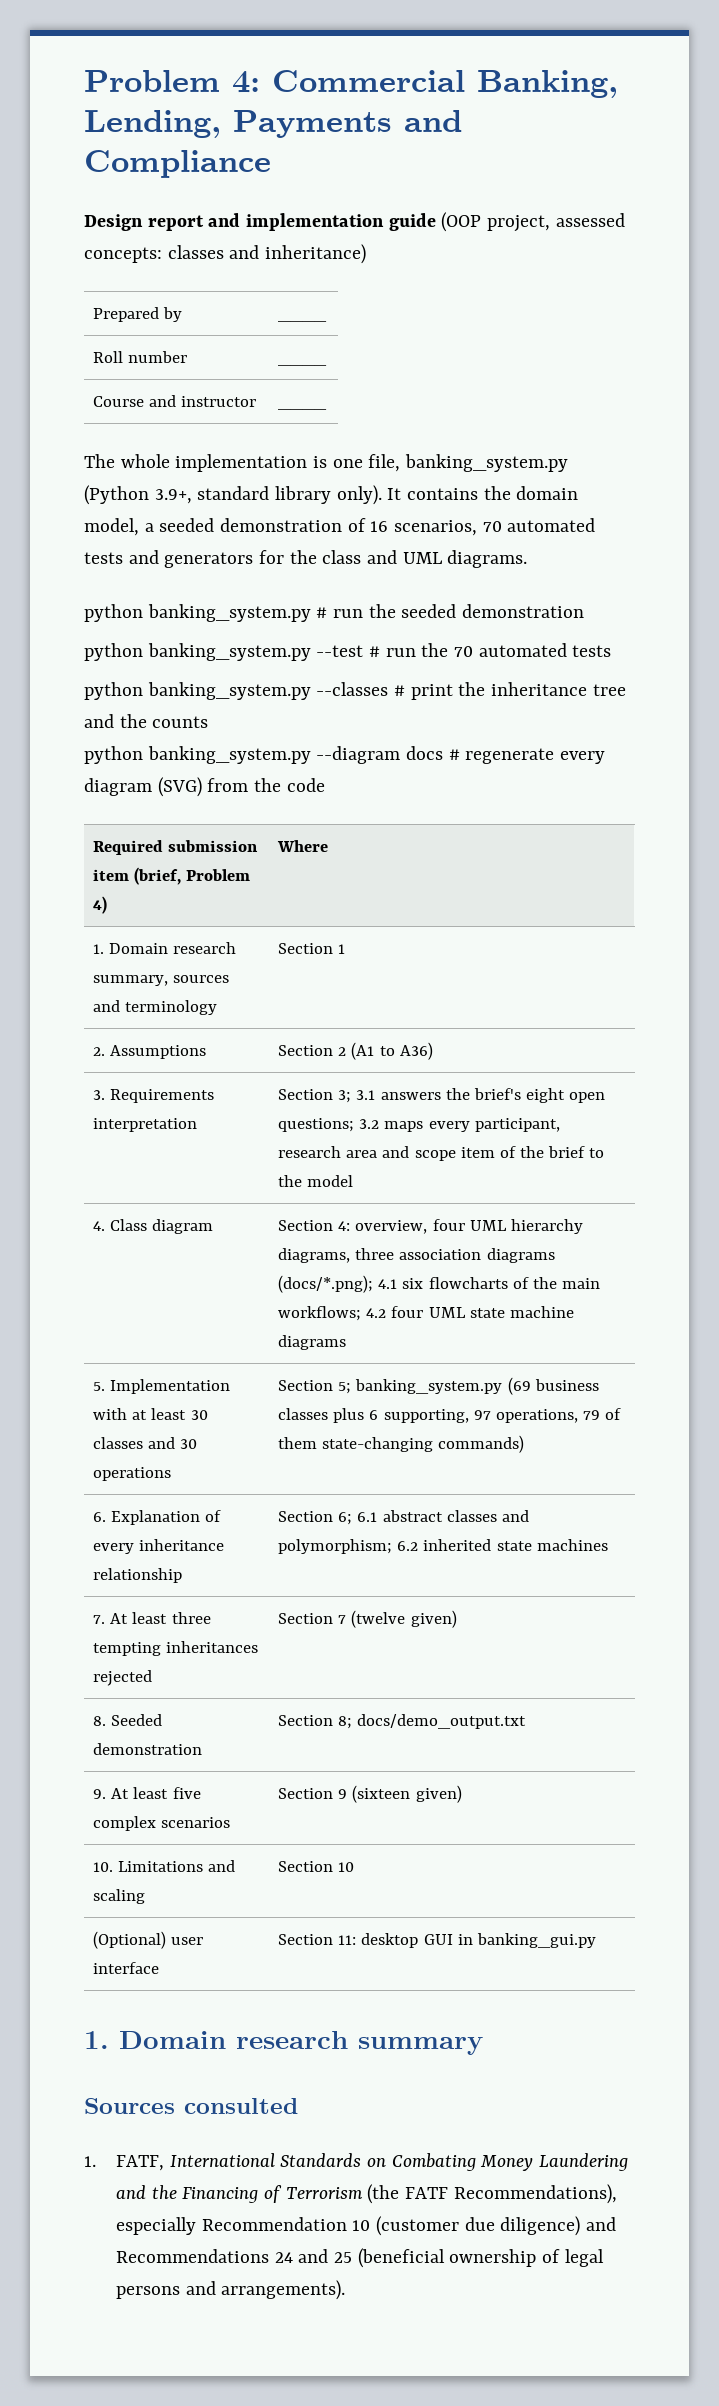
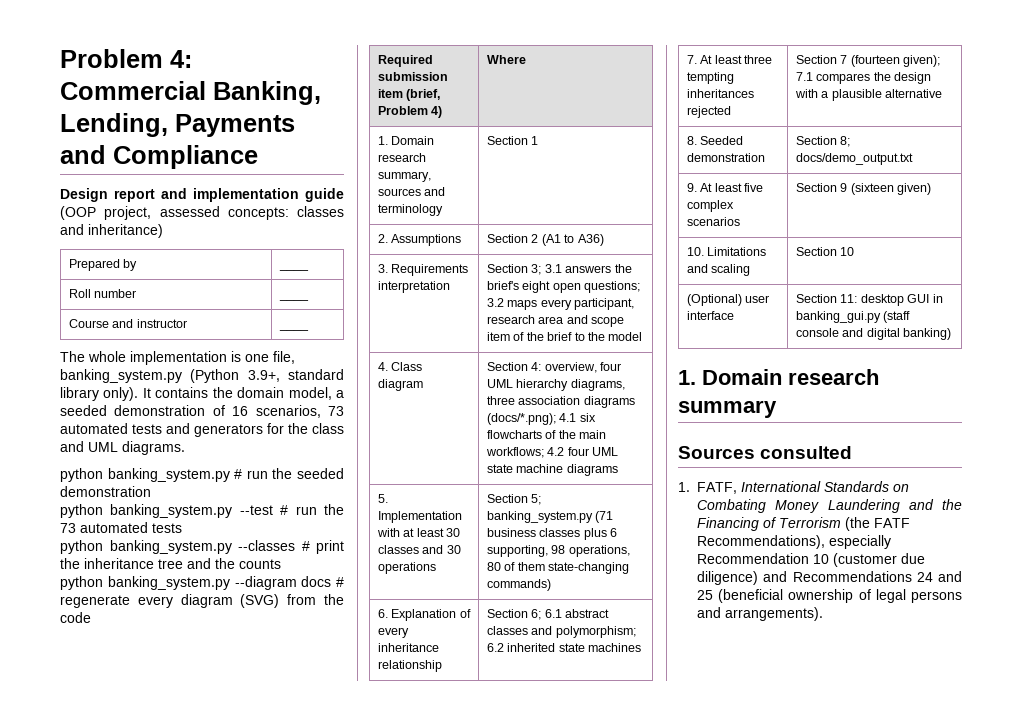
- It contains the domain model, a seeded demonstration of 16 scenarios, 70 automated tests and generators for the class and UML diagrams.
+ It contains the domain model, a seeded demonstration of 16 scenarios, 73 automated tests and generators for the class and UML diagrams.
- python banking_system.py --test # run the 70 automated tests
+ python banking_system.py --test # run the 73 automated tests
- 5. Implementation with at least 30 classes and 30 operations | Section 5; banking_system.py (69 business classes plus 6 supporting, 97 operations, 79 of them state-changing commands)
+ 5. Implementation with at least 30 classes and 30 operations | Section 5; banking_system.py (71 business classes plus 6 supporting, 98 operations, 80 of them state-changing commands)
- 7. At least three tempting inheritances rejected | Section 7 (twelve given)
+ 7. At least three tempting inheritances rejected | Section 7 (fourteen given); 7.1 compares the design with a plausible alternative
- (Optional) user interface | Section 11: desktop GUI in banking_gui.py
+ (Optional) user interface | Section 11: desktop GUI in banking_gui.py (staff console and digital banking)

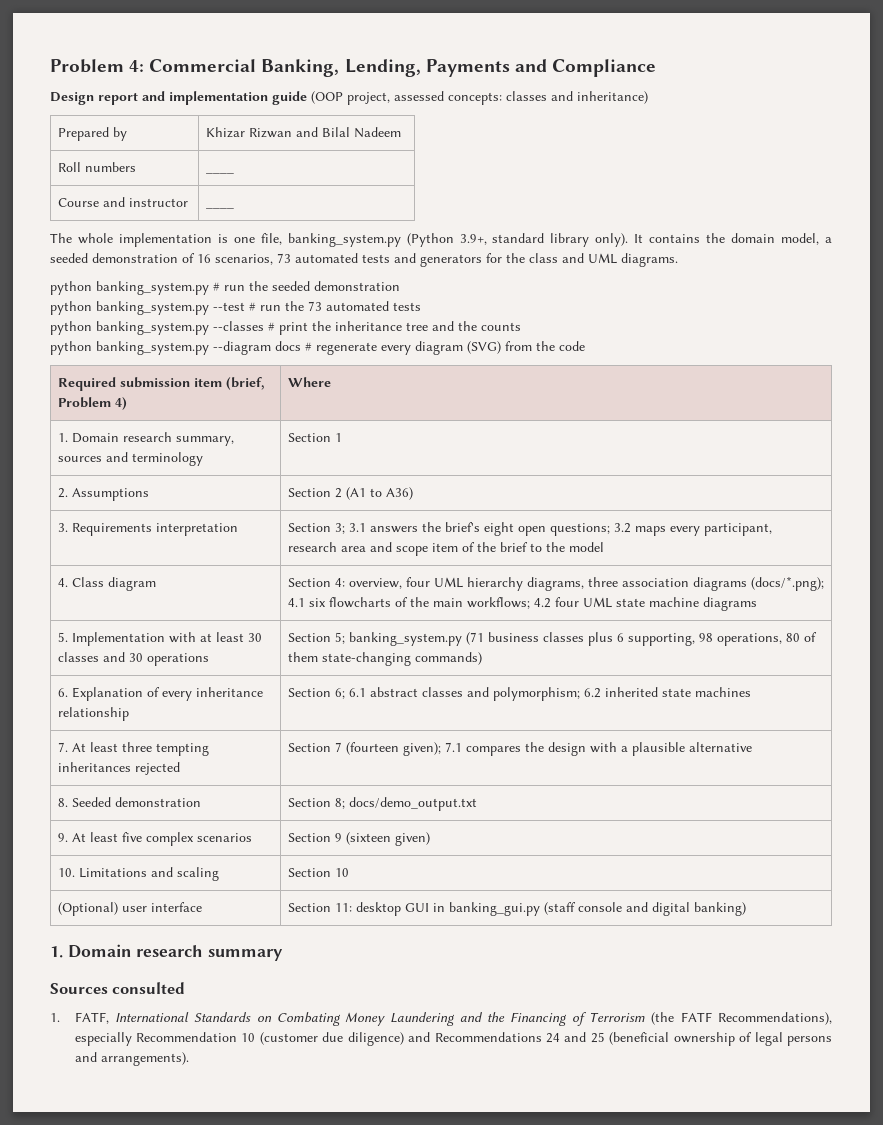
- Prepared by | ____
+ Prepared by | Khizar Rizwan and Bilal Nadeem
- Roll number | ____
+ Roll numbers | ____

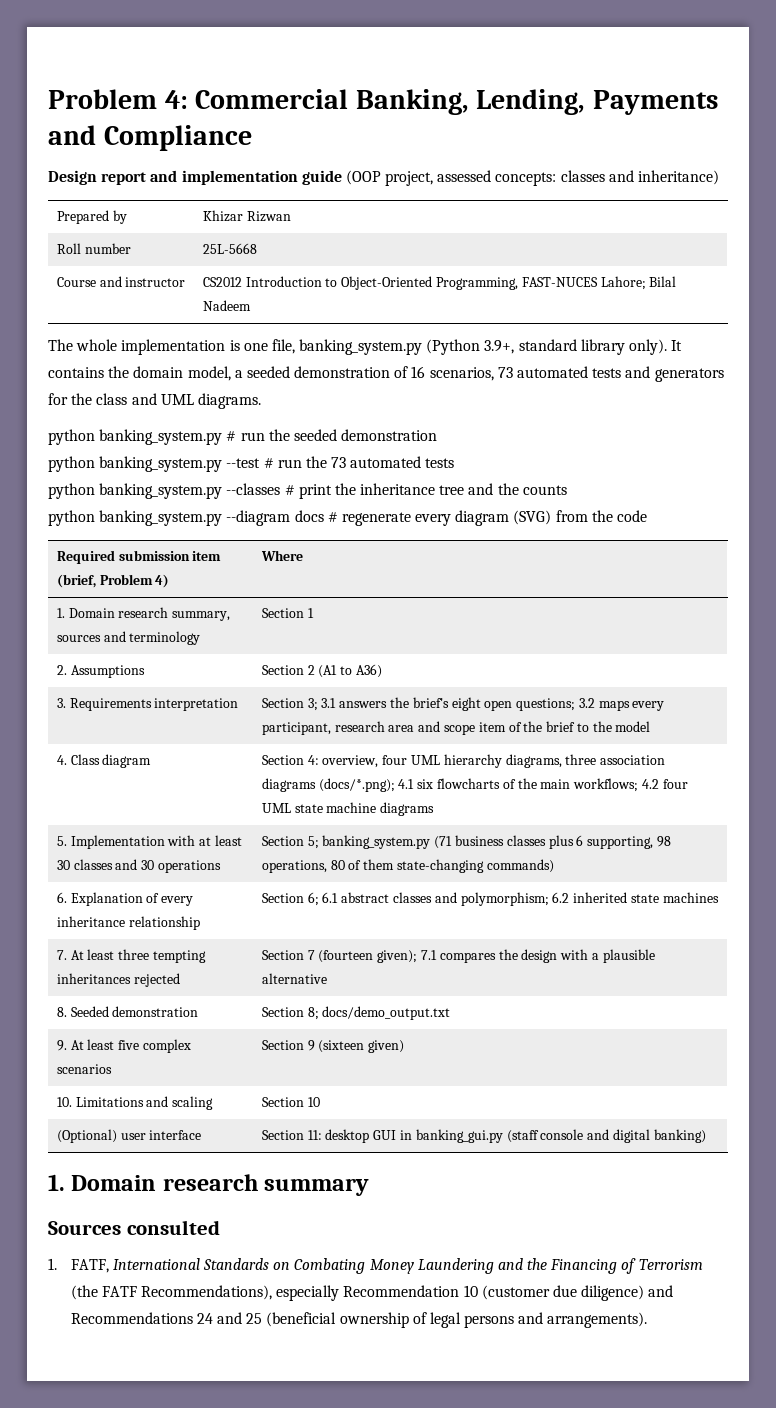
- Prepared by | Khizar Rizwan and Bilal Nadeem
+ Prepared by | Khizar Rizwan
- Roll numbers | ____
+ Roll number | 25L-5668
- Course and instructor | ____
+ Course and instructor | CS2012 Introduction to Object-Oriented Programming, FAST-NUCES Lahore; Bilal Nadeem

